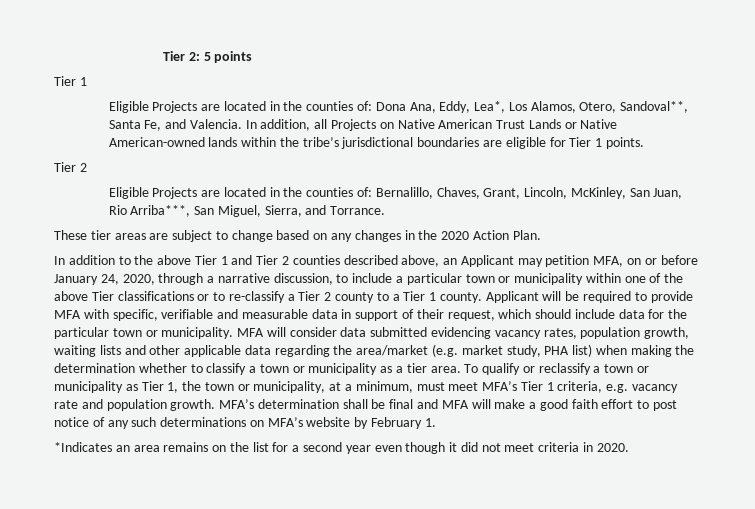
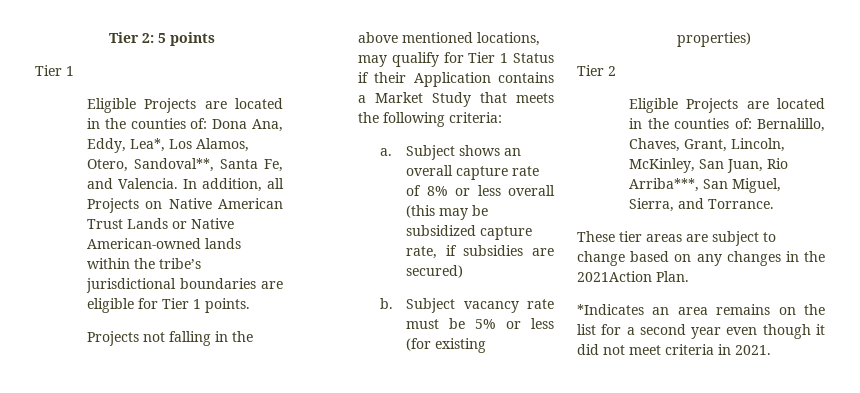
+ Projects not falling in the above mentioned locations, may qualify for Tier 1 Status if their Application contains a Market Study that meets the following criteria:
+ a. Subject shows an overall capture rate of 8% or less overall (this may be subsidized capture rate, if subsidies are secured)
+ b. Subject vacancy rate must be 5% or less (for existing properties)
- These tier areas are subject to change based on any changes in the 2020 Action Plan.
+ These tier areas are subject to change based on any changes in the 2021Action Plan.
- In addition to the above Tier 1 and Tier 2 counties described above, an Applicant may petition MFA, on or before January 24, 2020, through a narrative discussion, to include a particular town or municipality within one of the above Tier classifications or to re-classify a Tier 2 county to a Tier 1 county. Applicant will be required to provide MFA with specific, verifiable and measurable data in support of their request, which should include data for the particular town or municipality. MFA will consider data submitted evidencing vacancy rates, population growth, waiting lists and other applicable data regarding the area/market (e.g. market study, PHA list) when making the determination whether to classify a town or municipality as a tier area. To qualify or reclassify a town or municipality as Tier 1, the town or municipality, at a minimum, must meet MFA’s Tier 1 criteria, e.g. vacancy rate and population growth. MFA’s determination shall be final and MFA will make a good faith effort to post notice of any such determinations on MFA’s website by February 1.
- *Indicates an area remains on the list for a second year even though it did not meet criteria in 2020.
+ *Indicates an area remains on the list for a second year even though it did not meet criteria in 2021.

